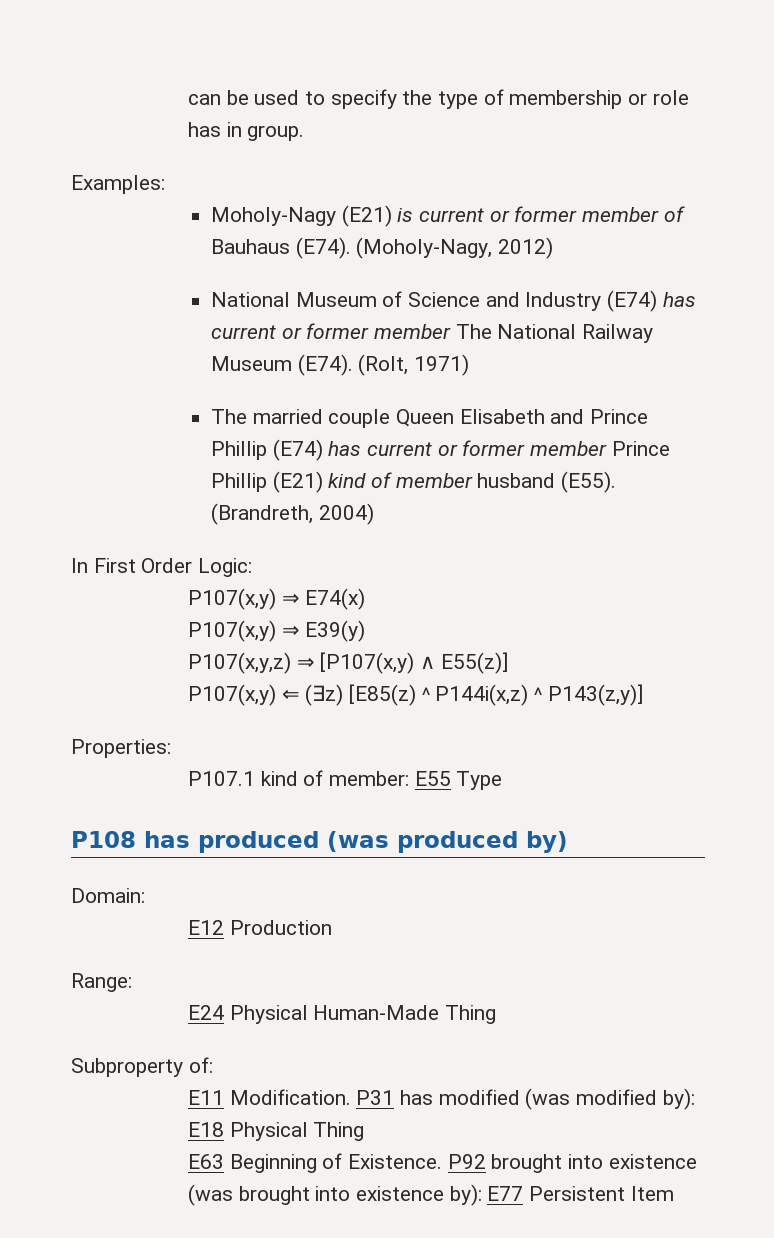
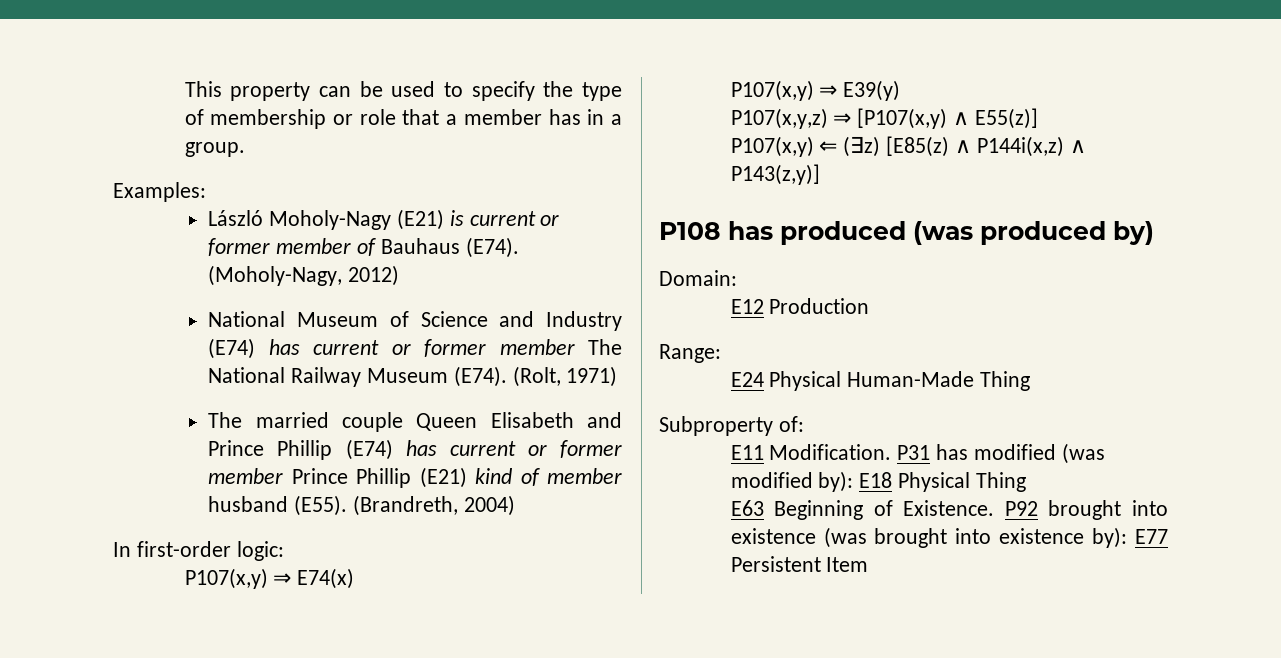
- can be used to specify the type of membership or role has in group.
+ This property can be used to specify the type of membership or role that a member has in a group.
- Moholy-Nagy (E21) is current or former member of Bauhaus (E74).
+ László Moholy-Nagy (E21) is current or former member of Bauhaus (E74).
- In First Order Logic:
+ In first-order logic:
- P107(x,y) ⇐ (∃z) [E85(z) ˄ P144i(x,z) ˄ P143(z,y)]
- Properties:
- P107.1 kind of member: E55 Type
+ P107(x,y) ⇐ (∃z) [E85(z) ∧ P144i(x,z) ∧ P143(z,y)]

